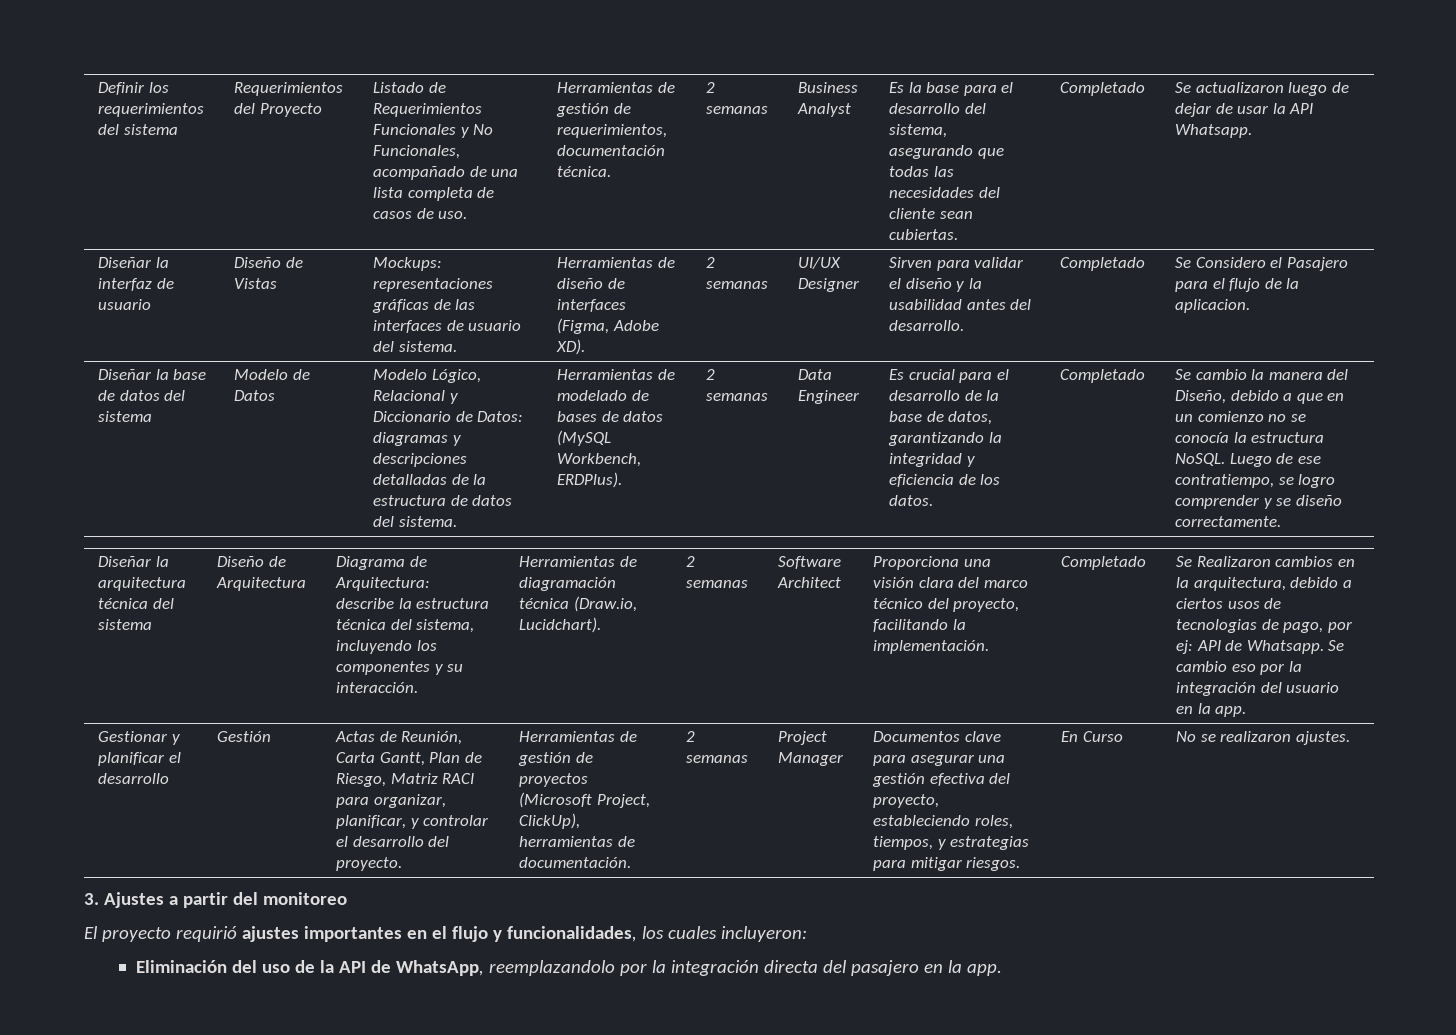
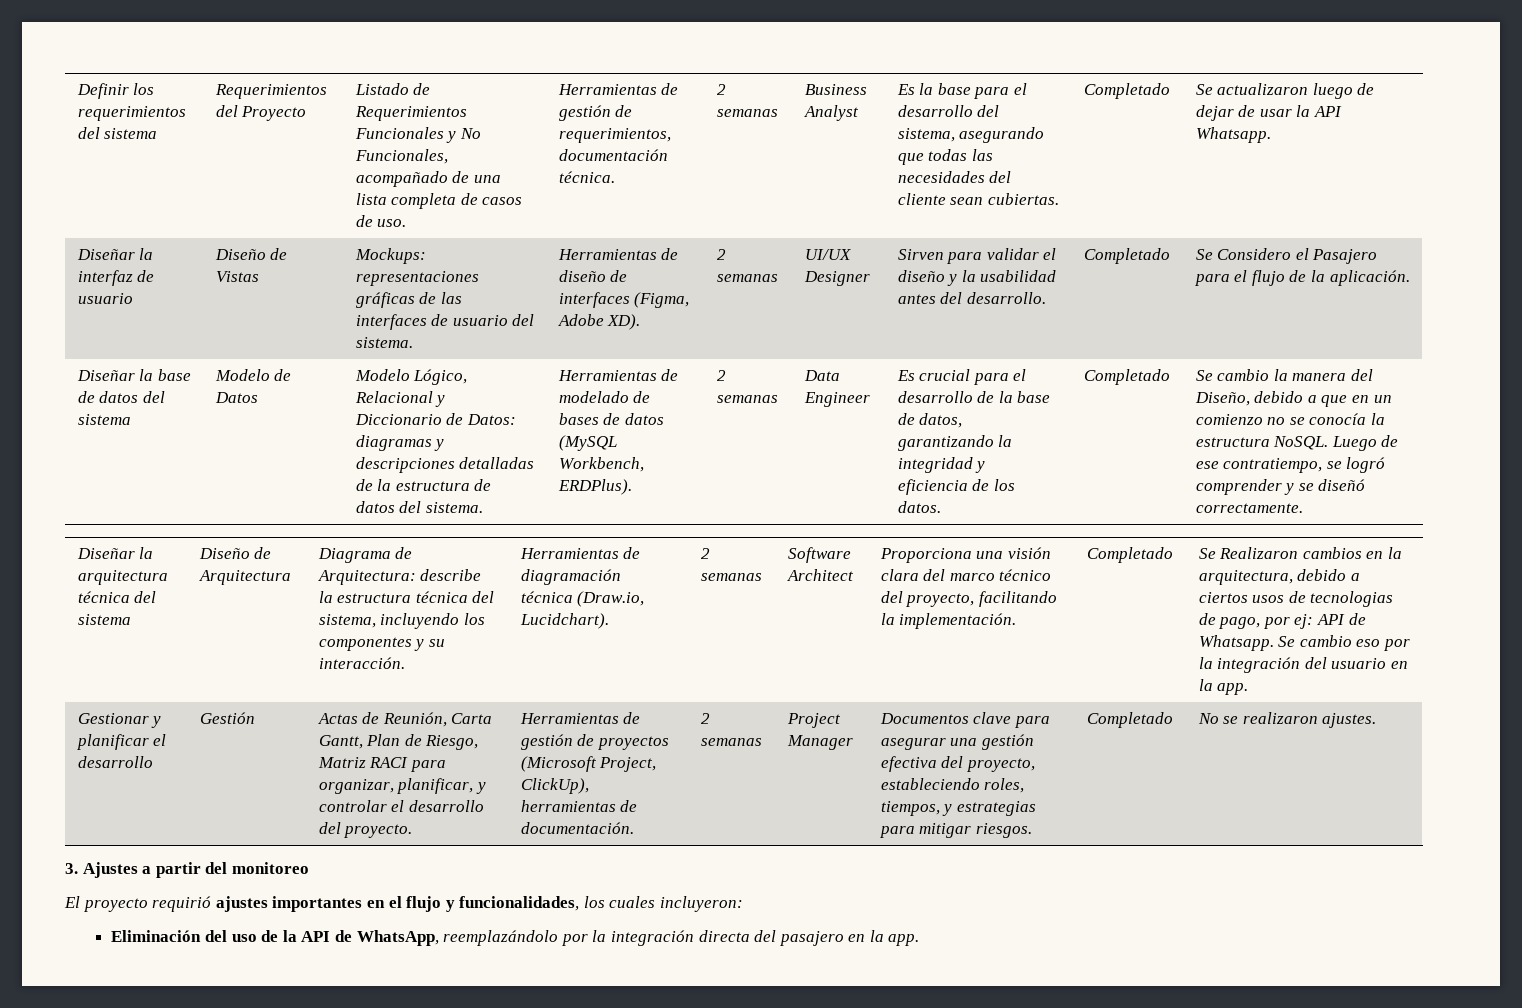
- Se Considero el Pasajero para el flujo de la aplicacion.
+ Se Considero el Pasajero para el flujo de la aplicación.
- Luego de ese contratiempo, se logro comprender y se diseño correctamente.
+ Luego de ese contratiempo, se logró comprender y se diseñó correctamente.
- Documentos clave para asegurar una gestión efectiva del proyecto, estableciendo roles, tiempos, y estrategias para mitigar riesgos. | En Curso
+ Documentos clave para asegurar una gestión efectiva del proyecto, estableciendo roles, tiempos, y estrategias para mitigar riesgos. | Completado
- Eliminación del uso de la API de WhatsApp, reemplazandolo por la integración directa del pasajero en la app.
+ Eliminación del uso de la API de WhatsApp, reemplazándolo por la integración directa del pasajero en la app.

